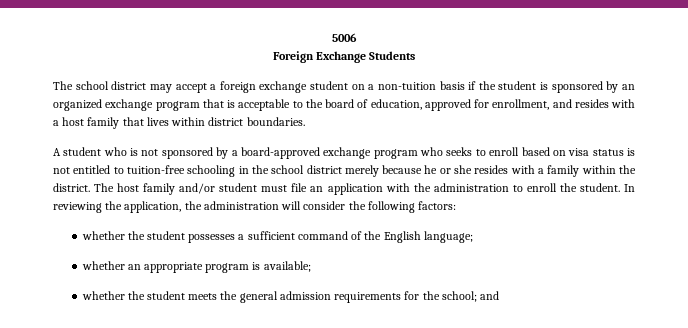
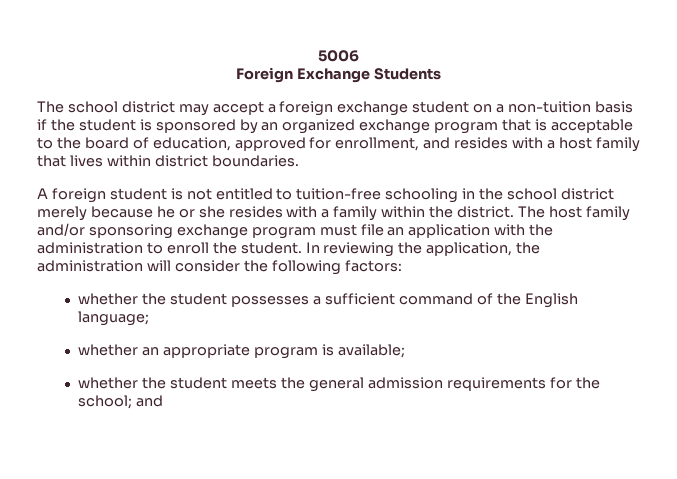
- A student who is not sponsored by a board-approved exchange program who seeks to enroll based on visa status is not entitled to tuition-free schooling in the school district merely because he or she resides with a family within the district.
+ A foreign student is not entitled to tuition-free schooling in the school district merely because he or she resides with a family within the district.
- The host family and/or student must file an application with the administration to enroll the student.
+ The host family and/or sponsoring exchange program must file an application with the administration to enroll the student.

